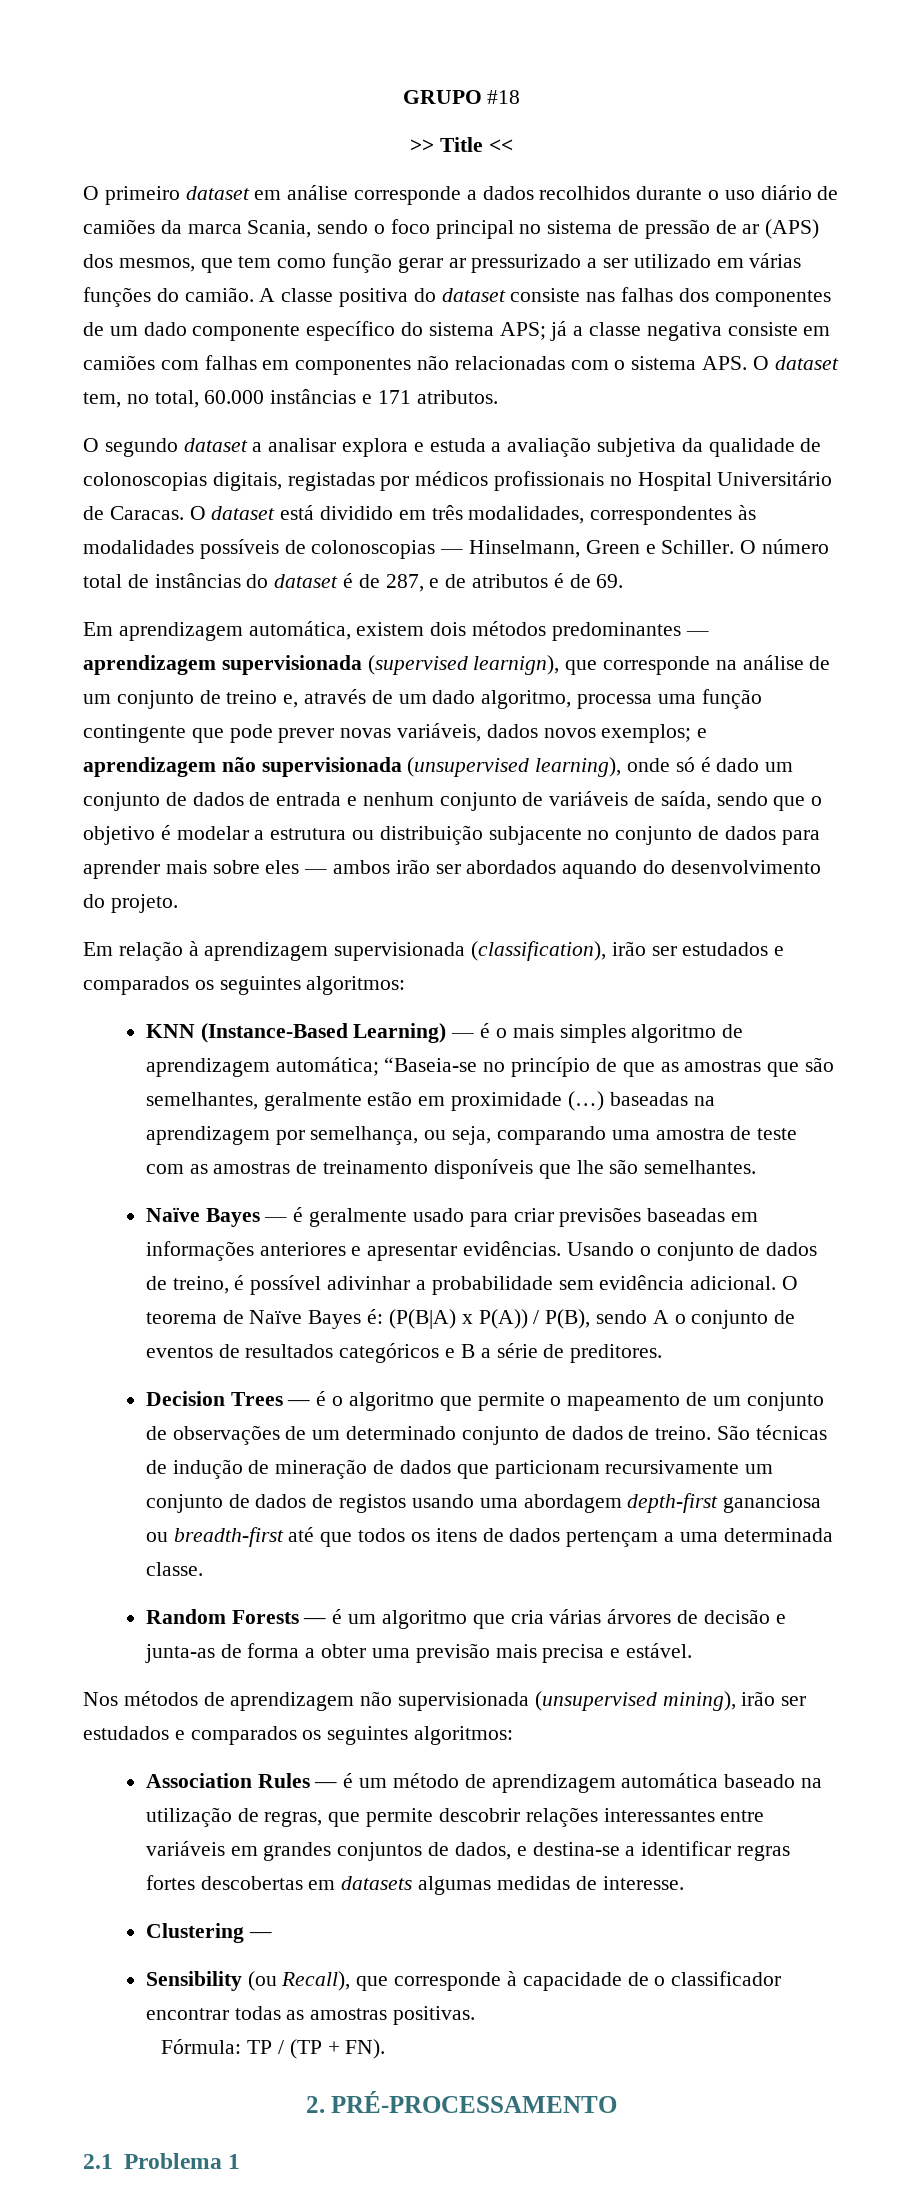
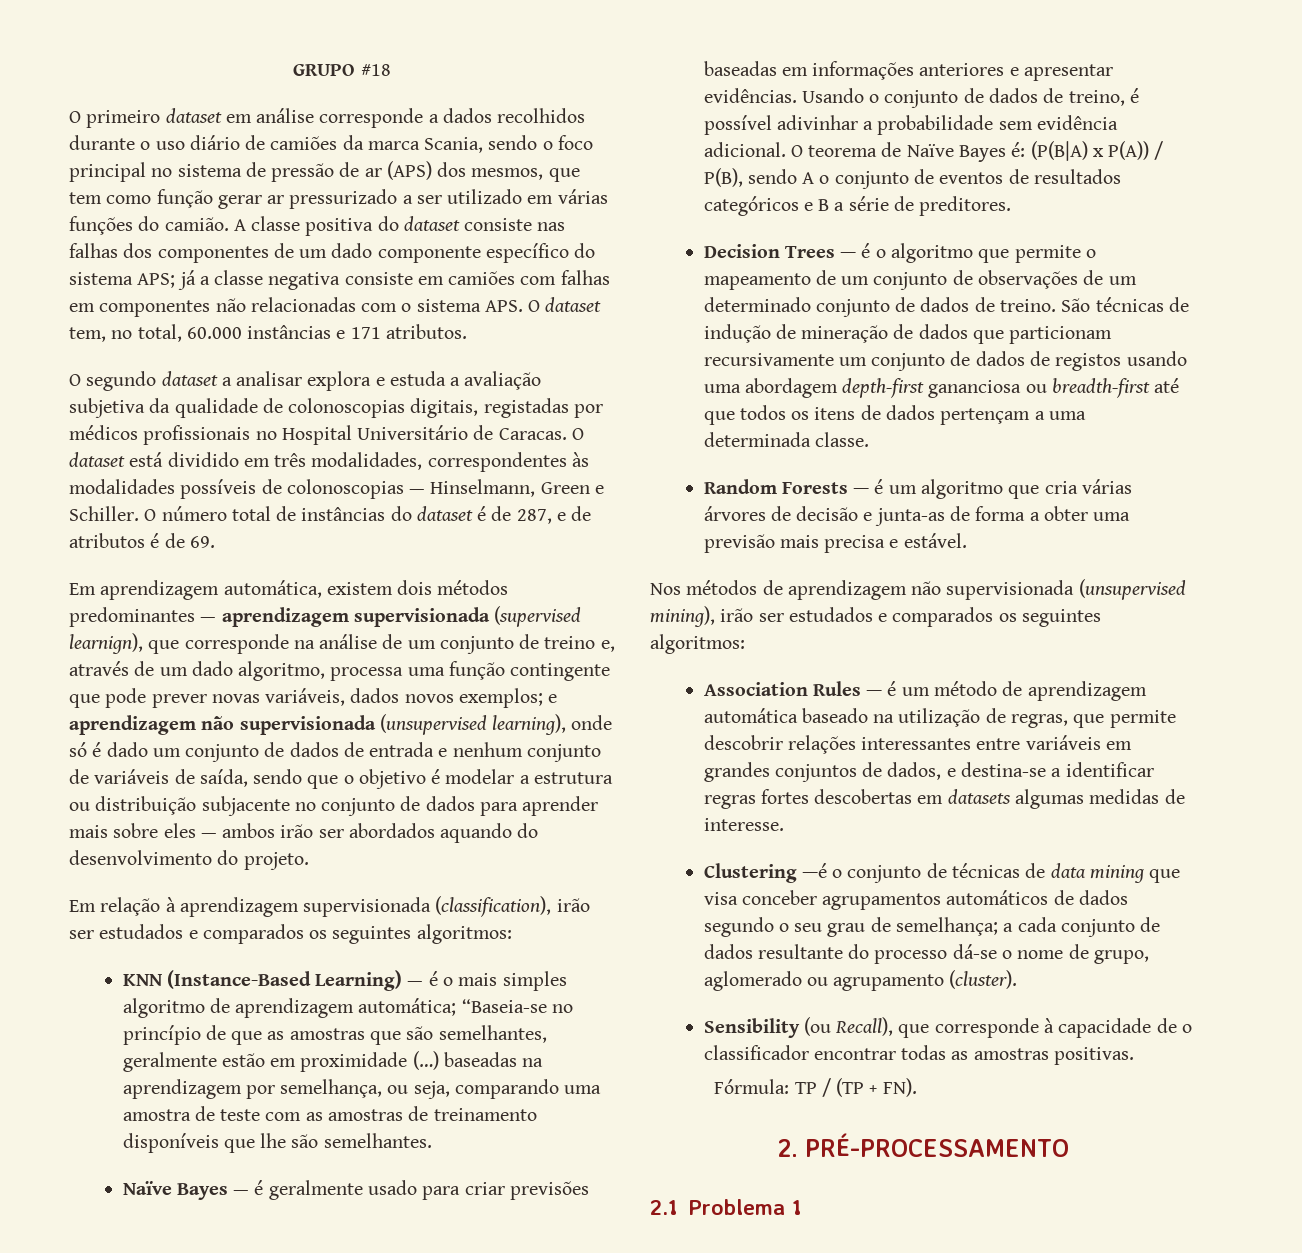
- >> Title <<
- Clustering —
+ Clustering —é o conjunto de técnicas de data mining que visa conceber agrupamentos automáticos de dados segundo o seu grau de semelhança; a cada conjunto de dados resultante do processo dá-se o nome de grupo, aglomerado ou agrupamento (cluster).

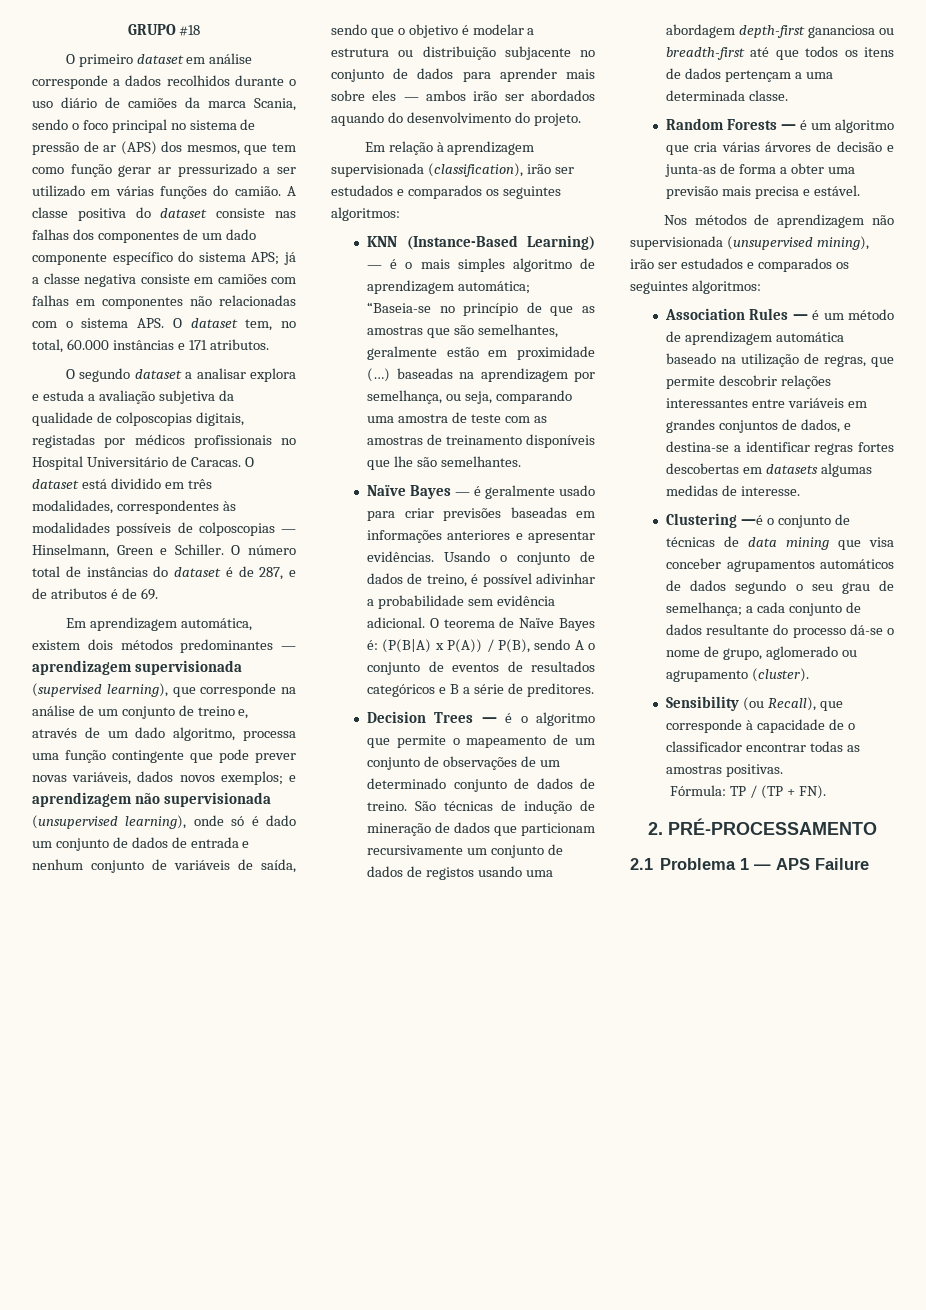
- O segundo dataset a analisar explora e estuda a avaliação subjetiva da qualidade de colonoscopias digitais, registadas por médicos profissionais no Hospital Universitário de Caracas.
+ O segundo dataset a analisar explora e estuda a avaliação subjetiva da qualidade de colposcopias digitais, registadas por médicos profissionais no Hospital Universitário de Caracas.
- O dataset está dividido em três modalidades, correspondentes às modalidades possíveis de colonoscopias — Hinselmann, Green e Schiller.
+ O dataset está dividido em três modalidades, correspondentes às modalidades possíveis de colposcopias — Hinselmann, Green e Schiller.
- Em aprendizagem automática, existem dois métodos predominantes — aprendizagem supervisionada (supervised learnign), que corresponde na análise de um conjunto de treino e, através de um dado algoritmo, processa uma função contingente que pode prever novas variáveis, dados novos exemplos;
+ Em aprendizagem automática, existem dois métodos predominantes — aprendizagem supervisionada (supervised learning), que corresponde na análise de um conjunto de treino e, através de um dado algoritmo, processa uma função contingente que pode prever novas variáveis, dados novos exemplos;
- 2.1 Problema 1
+ 2.1 Problema 1 — APS Failure

